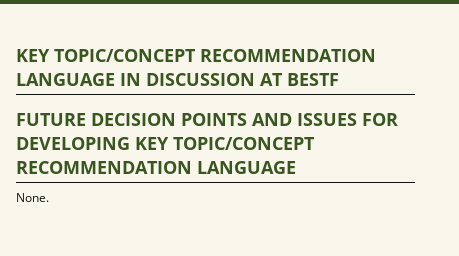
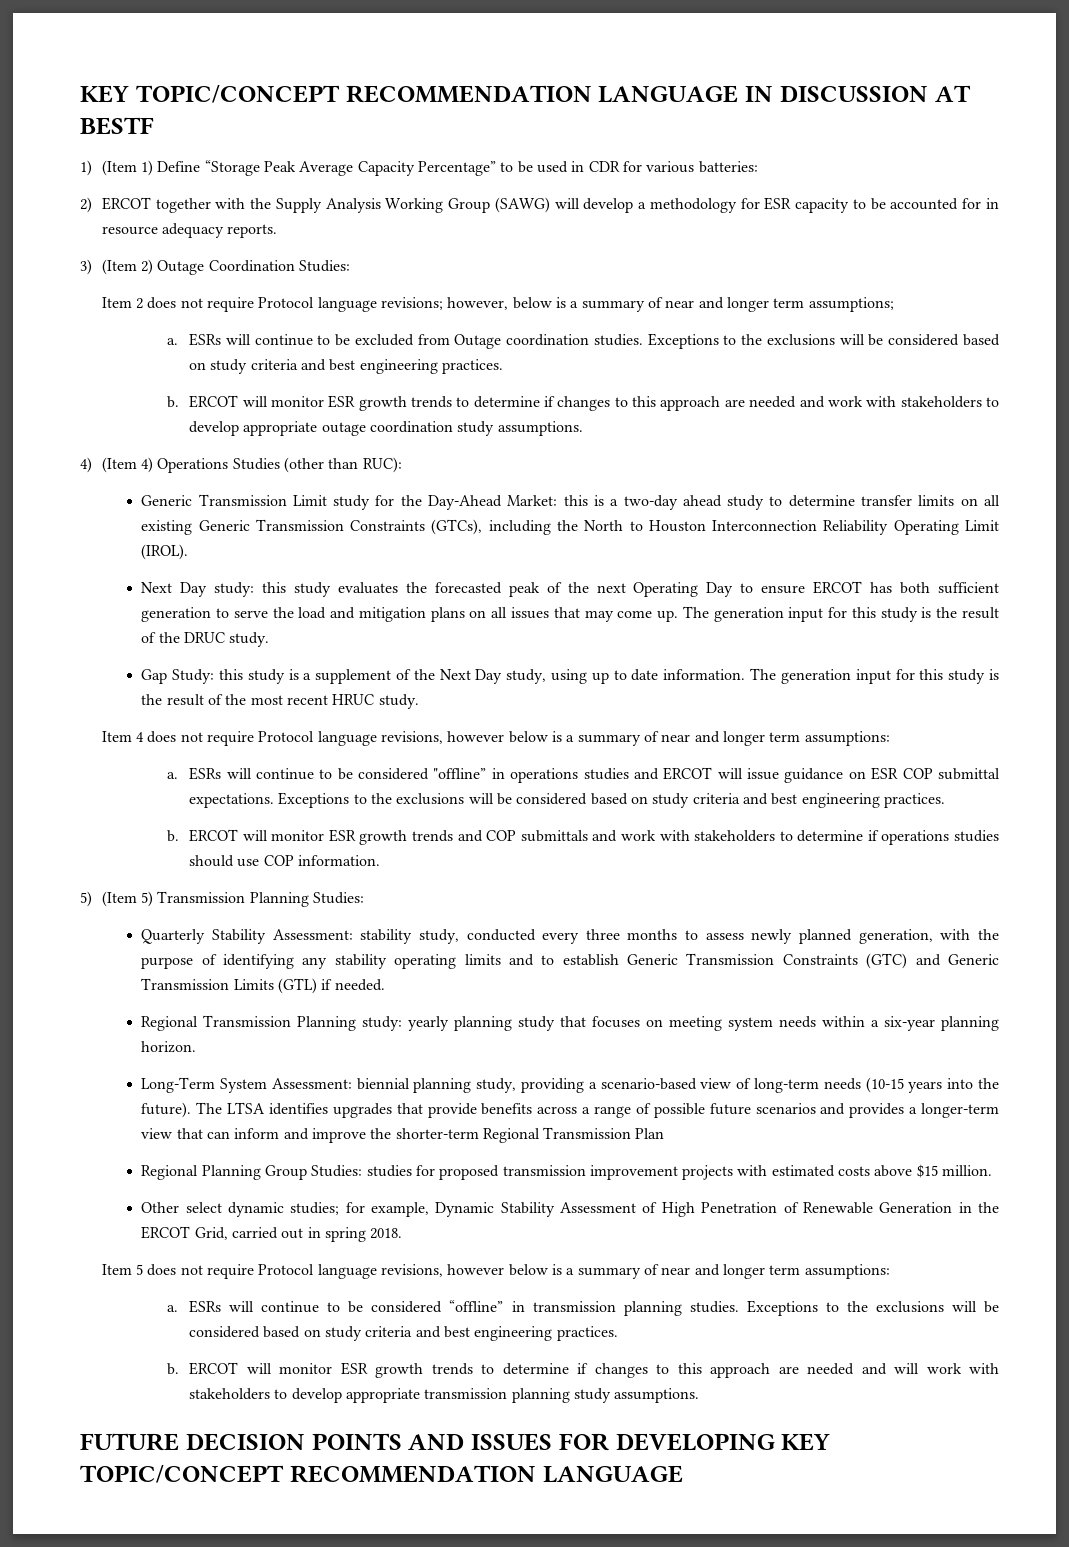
+ 1) (Item 1) Define “Storage Peak Average Capacity Percentage” to be used in CDR for various batteries:
+ 2) ERCOT together with the Supply Analysis Working Group (SAWG) will develop a methodology for ESR capacity to be accounted for in resource adequacy reports.
+ 3) (Item 2) Outage Coordination Studies:
+ Item 2 does not require Protocol language revisions; however, below is a summary of near and longer term assumptions;
+ a. ESRs will continue to be excluded from Outage coordination studies. Exceptions to the exclusions will be considered based on study criteria and best engineering practices.
+ b. ERCOT will monitor ESR growth trends to determine if changes to this approach are needed and work with stakeholders to develop appropriate outage coordination study assumptions.
+ 4) (Item 4) Operations Studies (other than RUC):
+ Generic Transmission Limit study for the Day-Ahead Market: this is a two-day ahead study to determine transfer limits on all existing Generic Transmission Constraints (GTCs), including the North to Houston Interconnection Reliability Operating Limit (IROL).
+ Next Day study: this study evaluates the forecasted peak of the next Operating Day to ensure ERCOT has both sufficient generation to serve the load and mitigation plans on all issues that may come up. The generation input for this study is the result of the DRUC study.
+ Gap Study: this study is a supplement of the Next Day study, using up to date information. The generation input for this study is the result of the most recent HRUC study.
+ Item 4 does not require Protocol language revisions, however below is a summary of near and longer term assumptions:
+ a. ESRs will continue to be considered "offline” in operations studies and ERCOT will issue guidance on ESR COP submittal expectations. Exceptions to the exclusions will be considered based on study criteria and best engineering practices.
+ b. ERCOT will monitor ESR growth trends and COP submittals and work with stakeholders to determine if operations studies should use COP information.
+ 5) (Item 5) Transmission Planning Studies:
+ Quarterly Stability Assessment: stability study, conducted every three months to assess newly planned generation, with the purpose of identifying any stability operating limits and to establish Generic Transmission Constraints (GTC) and Generic Transmission Limits (GTL) if needed.
+ Regional Transmission Planning study: yearly planning study that focuses on meeting system needs within a six-year planning horizon.
+ Long-Term System Assessment: biennial planning study, providing a scenario-based view of long-term needs (10-15 years into the future). The LTSA identifies upgrades that provide benefits across a range of possible future scenarios and provides a longer-term view that can inform and improve the shorter-term Regional Transmission Plan
+ Regional Planning Group Studies: studies for proposed transmission improvement projects with estimated costs above $15 million.
+ Other select dynamic studies; for example, Dynamic Stability Assessment of High Penetration of Renewable Generation in the ERCOT Grid, carried out in spring 2018.
+ Item 5 does not require Protocol language revisions, however below is a summary of near and longer term assumptions:
+ a. ESRs will continue to be considered “offline” in transmission planning studies. Exceptions to the exclusions will be considered based on study criteria and best engineering practices.
+ b. ERCOT will monitor ESR growth trends to determine if changes to this approach are needed and will work with stakeholders to develop appropriate transmission planning study assumptions.
- None.

